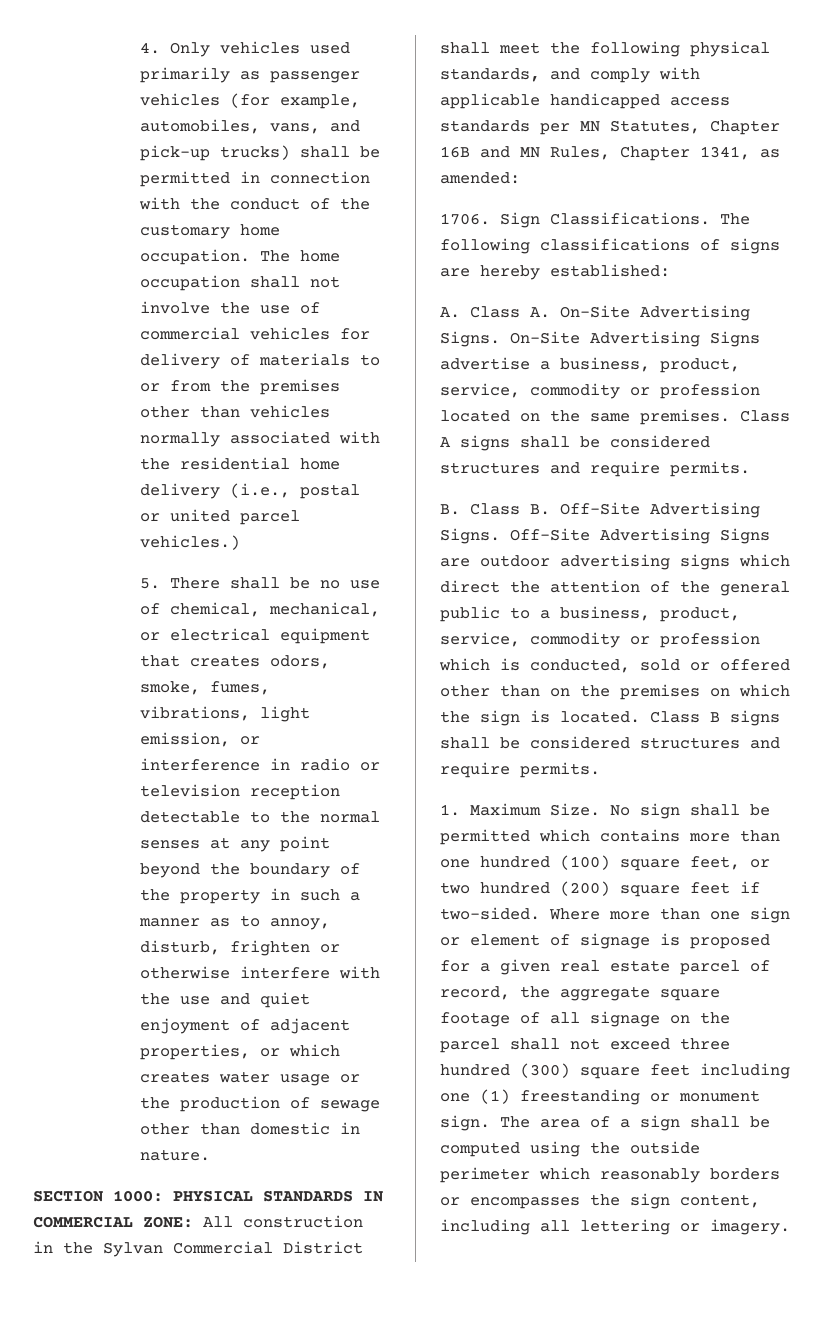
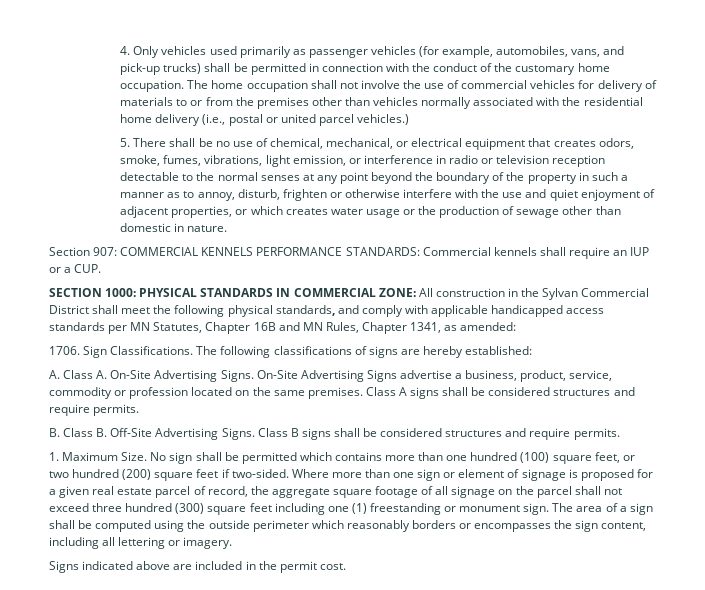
+ Section 907: COMMERCIAL KENNELS PERFORMANCE STANDARDS: Commercial kennels shall require an IUP or a CUP.
- Off-Site Advertising Signs are outdoor advertising signs which direct the attention of the general public to a business, product, service, commodity or profession which is conducted, sold or offered other than on the premises on which the sign is located.
+ Signs indicated above are included in the permit cost.

